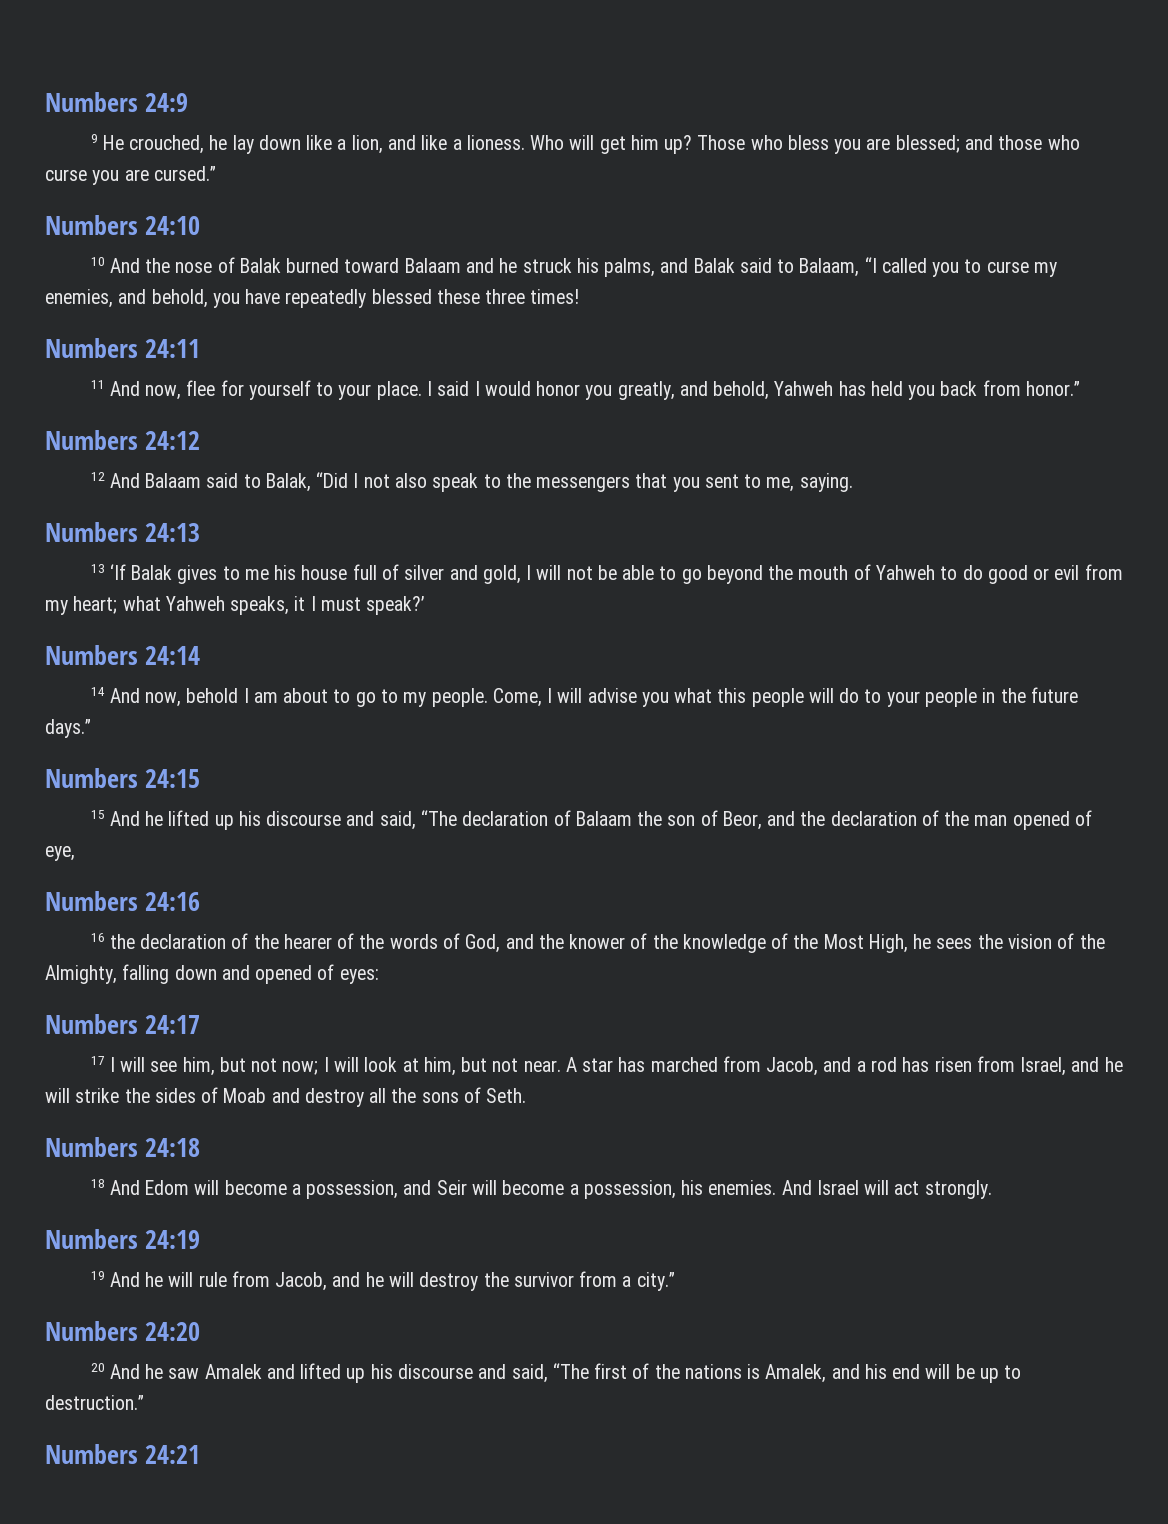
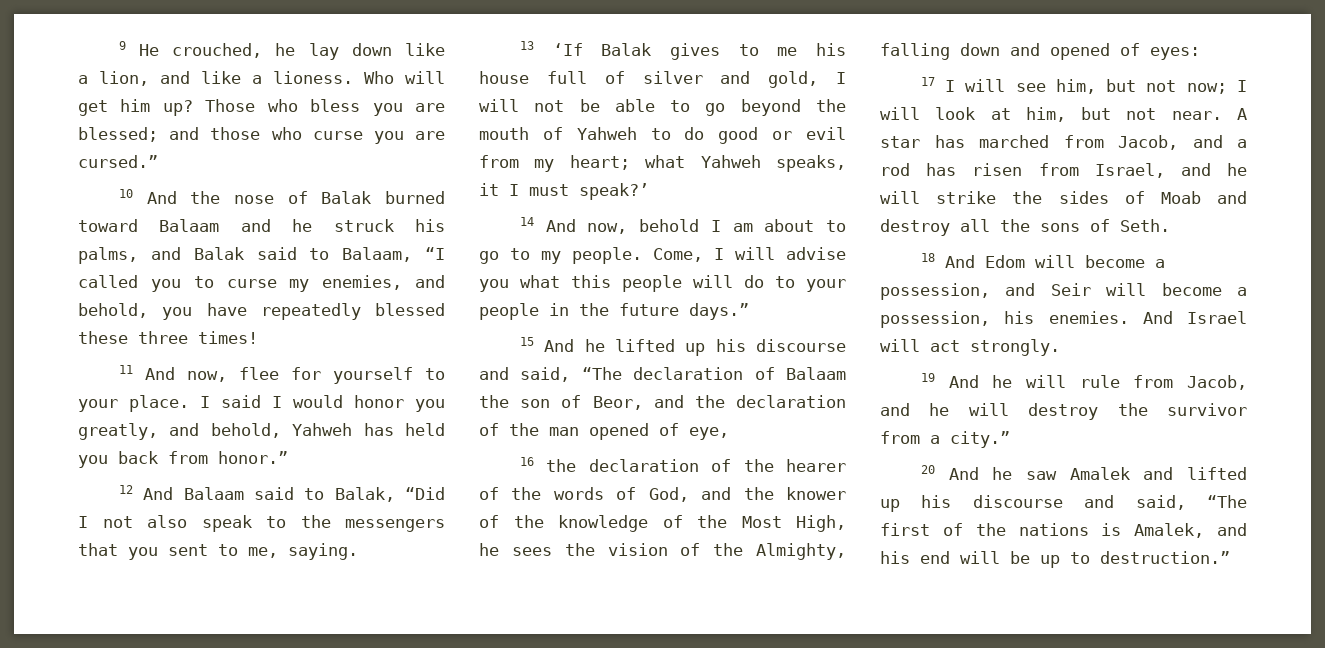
- Numbers 24:9
- Numbers 24:10
- Numbers 24:11
- Numbers 24:12
- Numbers 24:13
- Numbers 24:14
- Numbers 24:15
- Numbers 24:16
- Numbers 24:17
- Numbers 24:18
- Numbers 24:19
- Numbers 24:20
- Numbers 24:21

